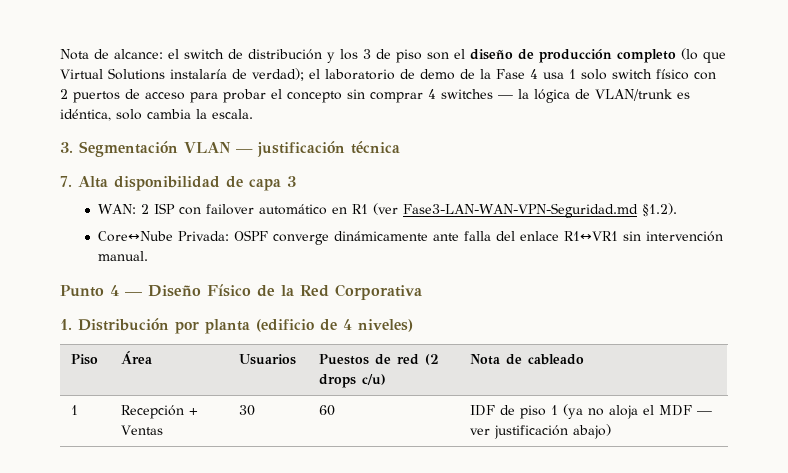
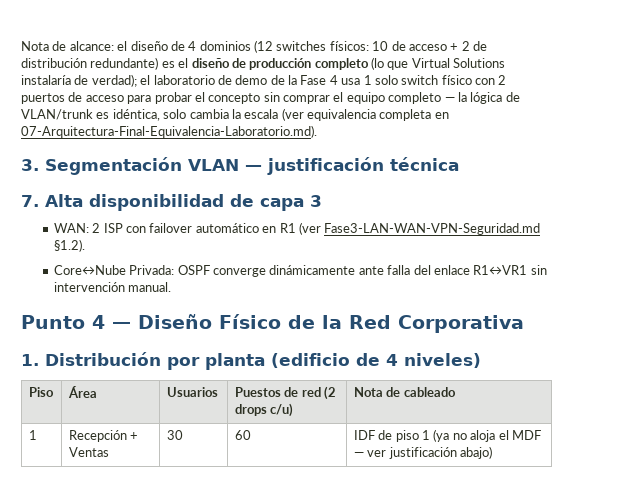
- Nota de alcance: el switch de distribución y los 3 de piso son el diseño de producción completo (lo que Virtual Solutions instalaría de verdad); el laboratorio de demo de la Fase 4 usa 1 solo switch físico con 2 puertos de acceso para probar el concepto sin comprar 4 switches — la lógica de VLAN/trunk es idéntica, solo cambia la escala.
+ Nota de alcance: el diseño de 4 dominios (12 switches físicos: 10 de acceso + 2 de distribución redundante) es el diseño de producción completo (lo que Virtual Solutions instalaría de verdad); el laboratorio de demo de la Fase 4 usa 1 solo switch físico con 2 puertos de acceso para probar el concepto sin comprar el equipo completo — la lógica de VLAN/trunk es idéntica, solo cambia la escala (ver equivalencia completa en 07-Arquitectura-Final-Equivalencia-Laboratorio.md).

